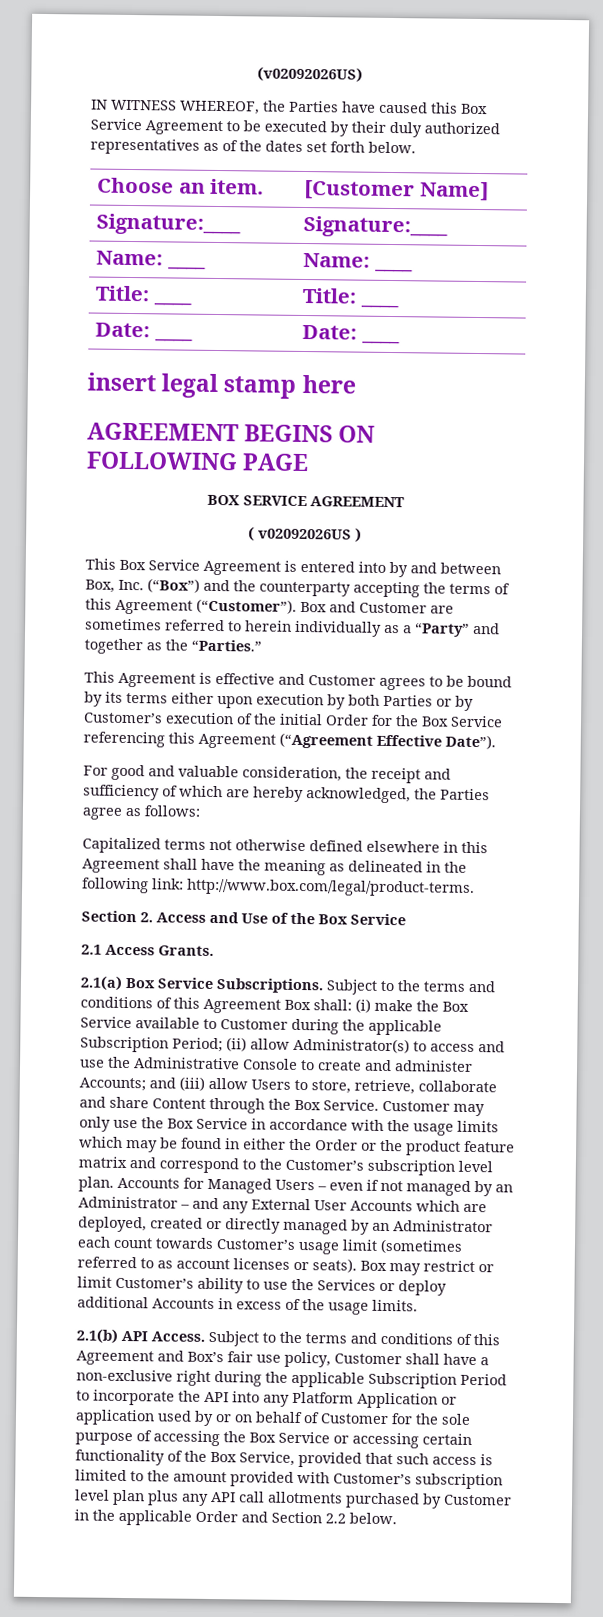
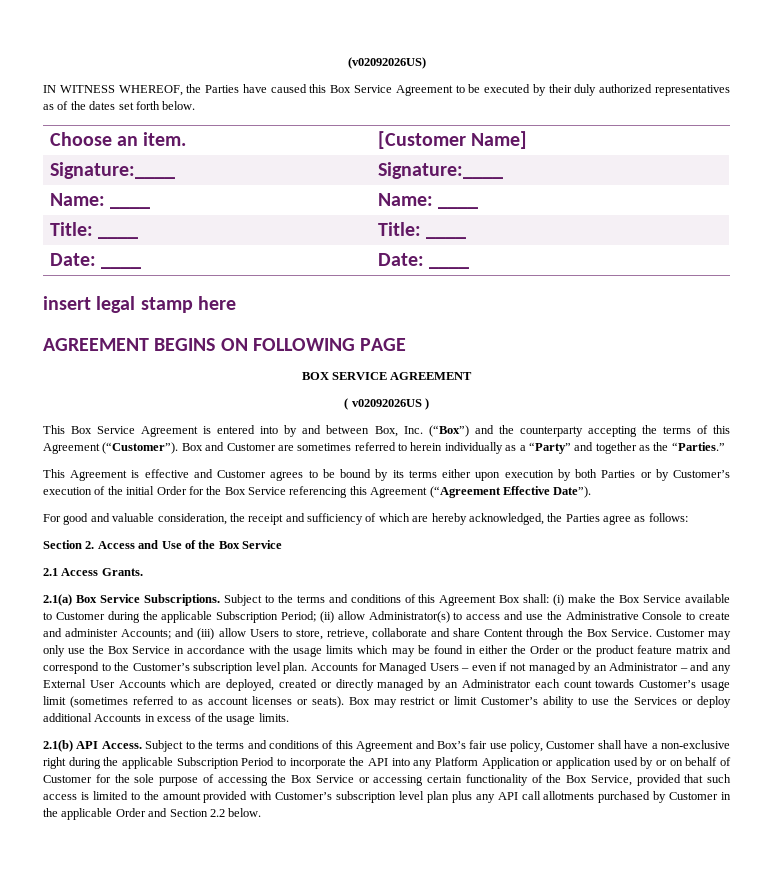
- Capitalized terms not otherwise defined elsewhere in this Agreement shall have the meaning as delineated in the following link: http://www.box.com/legal/product-terms.

